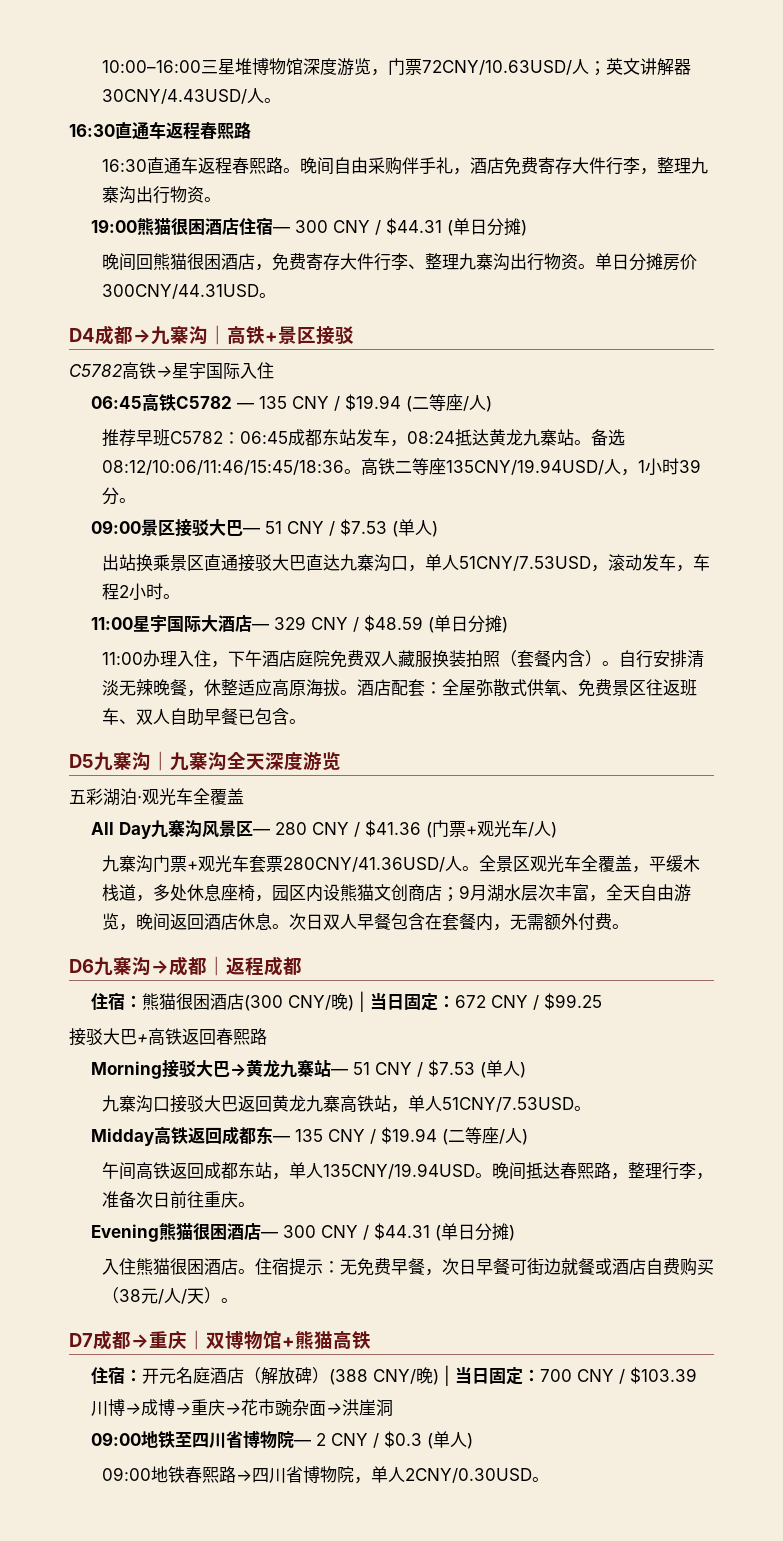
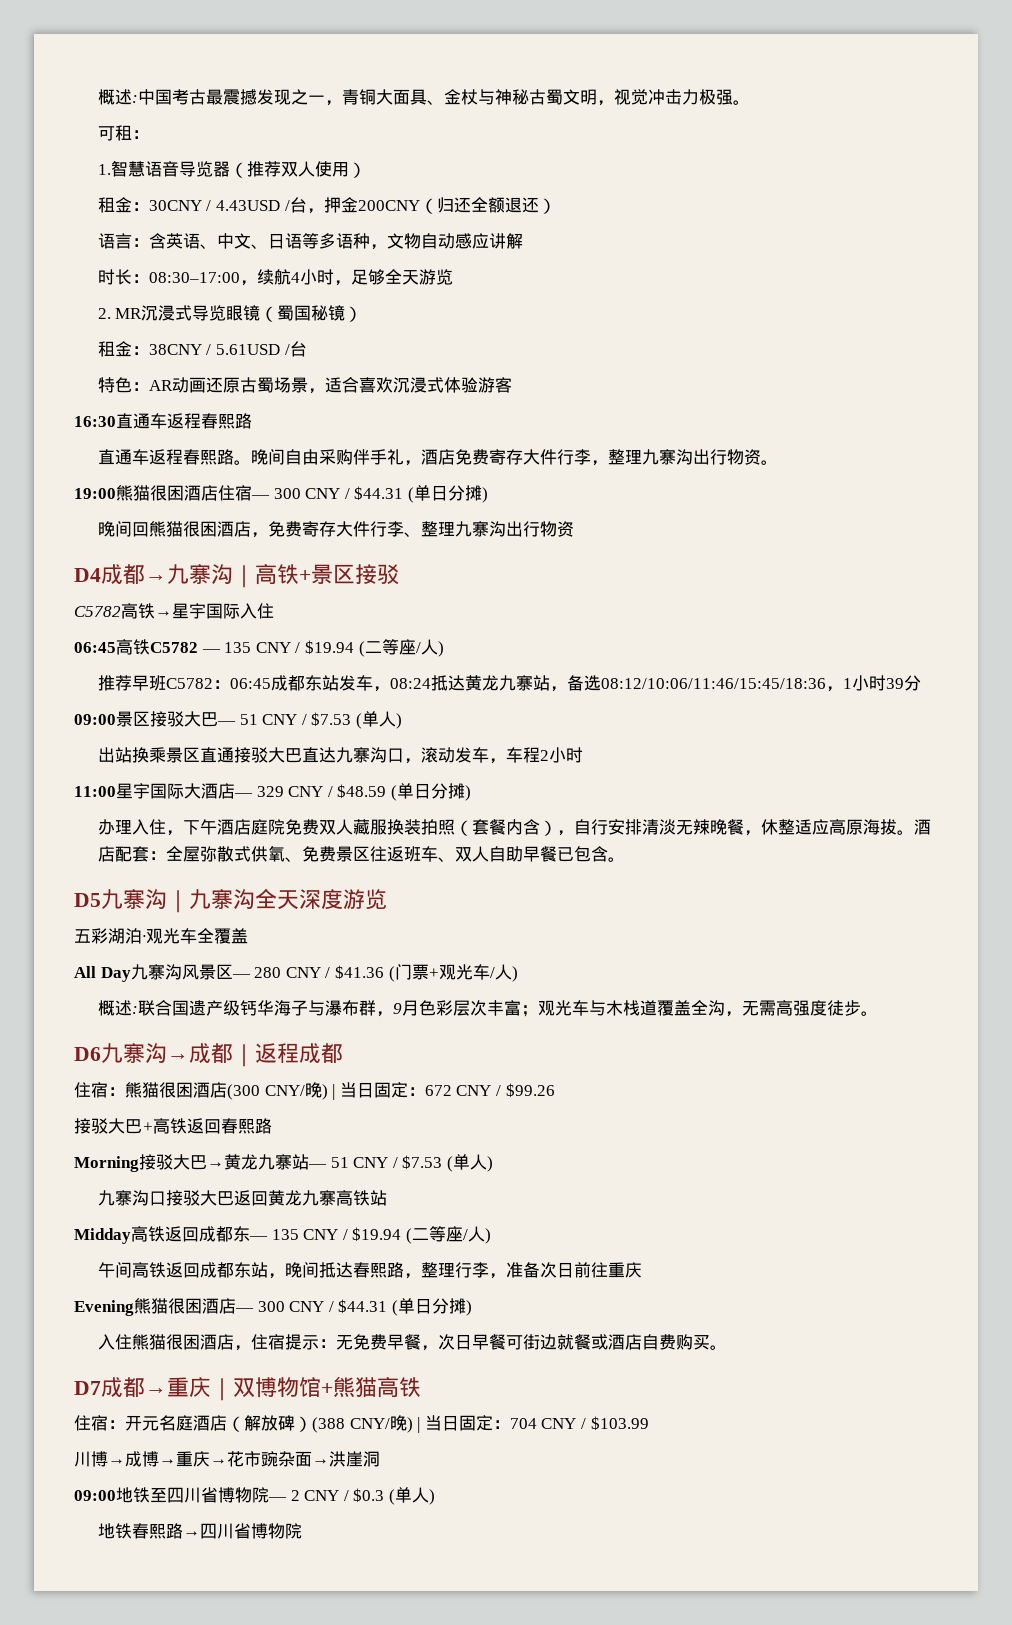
- 10:00–16:00三星堆博物馆深度游览，门票72CNY/10.63USD/人；英文讲解器30CNY/4.43USD/人。
+ 概述:中国考古最震撼发现之一，青铜大面具、金杖与神秘古蜀文明，视觉冲击力极强。
+ 可租：
+ 1.智慧语音导览器（推荐双人使用）
+ 租金：30CNY / 4.43USD /台，押金200CNY（归还全额退还）
+ 语言：含英语、中文、日语等多语种，文物自动感应讲解
+ 时长：08:30–17:00，续航4小时，足够全天游览
+ 2. MR沉浸式导览眼镜（蜀国秘镜）
+ 租金：38CNY / 5.61USD /台
+ 特色：AR动画还原古蜀场景，适合喜欢沉浸式体验游客
- 16:30直通车返程春熙路。
+ 直通车返程春熙路。
- 晚间回熊猫很困酒店，免费寄存大件行李、整理九寨沟出行物资。单日分摊房价300CNY/44.31USD。
+ 晚间回熊猫很困酒店，免费寄存大件行李、整理九寨沟出行物资
- 推荐早班C5782：06:45成都东站发车，08:24抵达黄龙九寨站。备选08:12/10:06/11:46/15:45/18:36。高铁二等座135CNY/19.94USD/人，1小时39分。
+ 推荐早班C5782：06:45成都东站发车，08:24抵达黄龙九寨站，备选08:12/10:06/11:46/15:45/18:36，1小时39分
- 出站换乘景区直通接驳大巴直达九寨沟口，单人51CNY/7.53USD，滚动发车，车程2小时。
+ 出站换乘景区直通接驳大巴直达九寨沟口，滚动发车，车程2小时
- 11:00办理入住，下午酒店庭院免费双人藏服换装拍照（套餐内含）。自行安排清淡无辣晚餐，休整适应高原海拔。
+ 办理入住，下午酒店庭院免费双人藏服换装拍照（套餐内含），自行安排清淡无辣晚餐，休整适应高原海拔。
- 九寨沟门票+观光车套票280CNY/41.36USD/人。全景区观光车全覆盖，平缓木栈道，多处休息座椅，园区内设熊猫文创商店；9月湖水层次丰富，全天自由游览，晚间返回酒店休息。次日双人早餐包含在套餐内，无需额外付费。
+ 概述:联合国遗产级钙华海子与瀑布群，9月色彩层次丰富；观光车与木栈道覆盖全沟，无需高强度徒步。
- 住宿：熊猫很困酒店(300 CNY/晚) | 当日固定：672 CNY / $99.25
+ 住宿：熊猫很困酒店(300 CNY/晚) | 当日固定：672 CNY / $99.26
- 九寨沟口接驳大巴返回黄龙九寨高铁站，单人51CNY/7.53USD。
+ 九寨沟口接驳大巴返回黄龙九寨高铁站
- 午间高铁返回成都东站，单人135CNY/19.94USD。晚间抵达春熙路，整理行李，准备次日前往重庆。
+ 午间高铁返回成都东站，晚间抵达春熙路，整理行李，准备次日前往重庆
- 入住熊猫很困酒店。住宿提示：无免费早餐，次日早餐可街边就餐或酒店自费购买（38元/人/天）。
+ 入住熊猫很困酒店，住宿提示：无免费早餐，次日早餐可街边就餐或酒店自费购买。
- 住宿：开元名庭酒店（解放碑）(388 CNY/晚) | 当日固定：700 CNY / $103.39
+ 住宿：开元名庭酒店（解放碑）(388 CNY/晚) | 当日固定：704 CNY / $103.99
- 09:00地铁春熙路→四川省博物院，单人2CNY/0.30USD。
+ 地铁春熙路→四川省博物院

